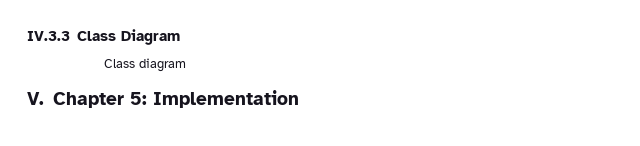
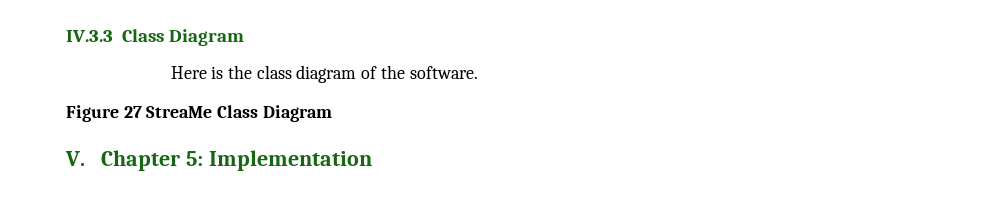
- Class diagram
+ Here is the class diagram of the software.
+ Figure 27 StreaMe Class Diagram

